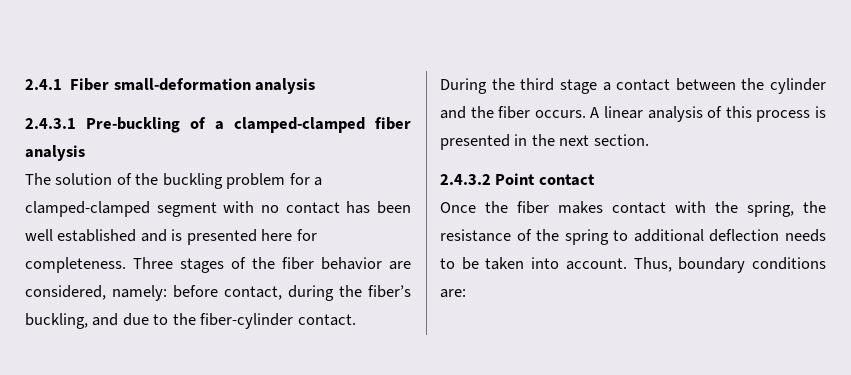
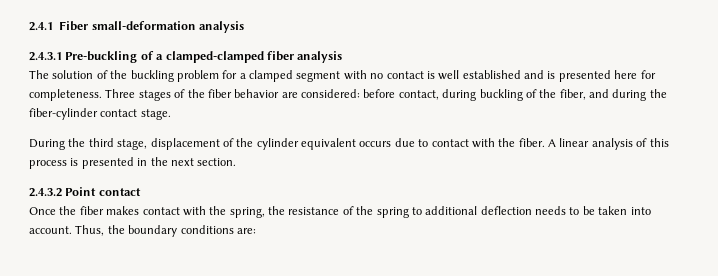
- The solution of the buckling problem for a clamped-clamped segment with no contact has been well established and is presented here for completeness.
+ The solution of the buckling problem for a clamped segment with no contact is well established and is presented here for completeness.
- Three stages of the fiber behavior are considered, namely: before contact, during the fiber’s buckling, and due to the fiber-cylinder contact.
- During the third stage a contact between the cylinder and the fiber occurs.
+ Three stages of the fiber behavior are considered: before contact, during buckling of the fiber, and during the fiber-cylinder contact stage.
+ During the third stage, displacement of the cylinder equivalent occurs due to contact with the fiber.
- Thus, boundary conditions are:
+ Thus, the boundary conditions are:

